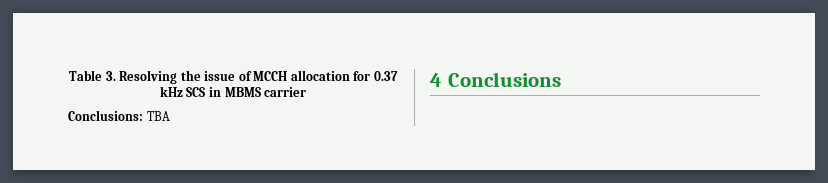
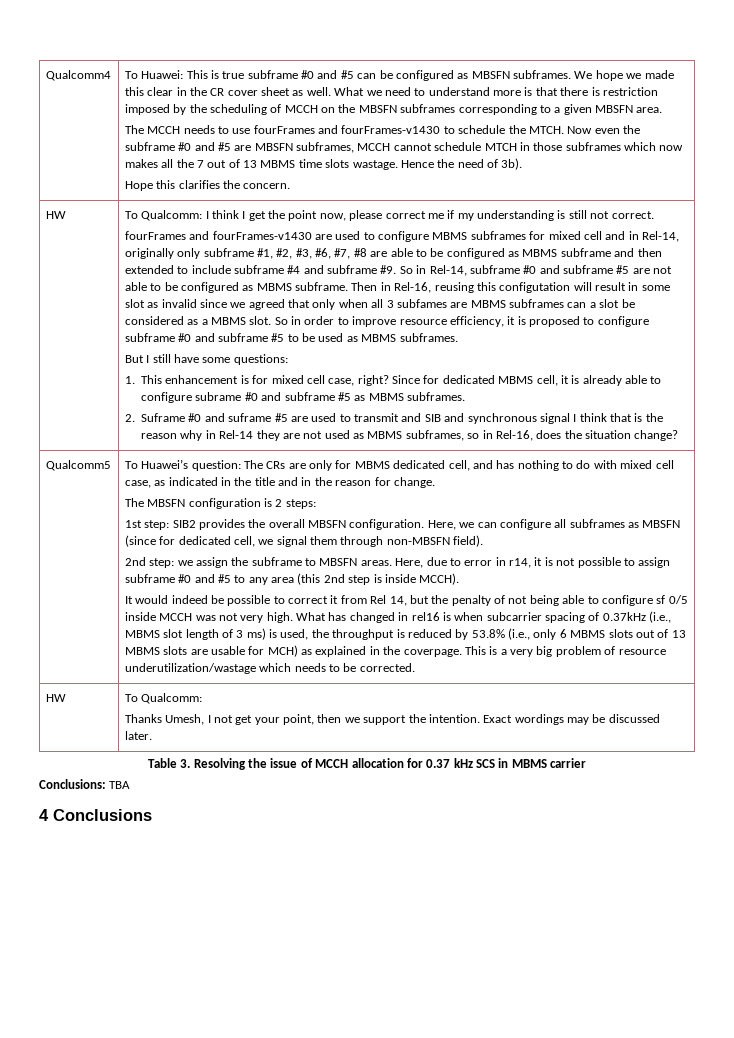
+ Qualcomm4 | To Huawei: This is true subframe #0 and #5 can be configured as MBSFN subframes. We hope we made this clear in the CR cover sheet as well. What we need to understand more is that there is restriction imposed by the scheduling of MCCH on the MBSFN subframes corresponding to a given MBSFN area.
+ The MCCH needs to use fourFrames and fourFrames-v1430 to schedule the MTCH. Now even the subframe #0 and #5 are MBSFN subframes, MCCH cannot schedule MTCH in those subframes which now makes all the 7 out of 13 MBMS time slots wastage. Hence the need of 3b).
+ Hope this clarifies the concern.
+ HW | To Qualcomm: I think I get the point now, please correct me if my understanding is still not correct.
+ fourFrames and fourFrames-v1430 are used to configure MBMS subframes for mixed cell and in Rel-14, originally only subframe #1, #2, #3, #6, #7, #8 are able to be configured as MBMS subframe and then extended to include subframe #4 and subframe #9. So in Rel-14, subframe #0 and subframe #5 are not able to be configured as MBMS subframe. Then in Rel-16, reusing this configutation will result in some slot as invalid since we agreed that only when all 3 subfames are MBMS subframes can a slot be considered as a MBMS slot. So in order to improve resource efficiency, it is proposed to configure subframe #0 and subframe #5 to be used as MBMS subframes.
+ But I still have some questions:
+ 1. This enhancement is for mixed cell case, right? Since for dedicated MBMS cell, it is already able to configure subrame #0 and subframe #5 as MBMS subframes.
+ 2. Suframe #0 and suframe #5 are used to transmit and SIB and synchronous signal I think that is the reason why in Rel-14 they are not used as MBMS subframes, so in Rel-16, does the situation change?
+ Qualcomm5 | To Huawei’s question: The CRs are only for MBMS dedicated cell, and has nothing to do with mixed cell case, as indicated in the title and in the reason for change.
+ The MBSFN configuration is 2 steps:
+ 1st step: SIB2 provides the overall MBSFN configuration. Here, we can configure all subframes as MBSFN (since for dedicated cell, we signal them through non-MBSFN field).
+ 2nd step: we assign the subframe to MBSFN areas. Here, due to error in r14, it is not possible to assign subframe #0 and #5 to any area (this 2nd step is inside MCCH).
+ It would indeed be possible to correct it from Rel 14, but the penalty of not being able to configure sf 0/5 inside MCCH was not very high. What has changed in rel16 is when subcarrier spacing of 0.37kHz (i.e., MBMS slot length of 3 ms) is used, the throughput is reduced by 53.8% (i.e., only 6 MBMS slots out of 13 MBMS slots are usable for MCH) as explained in the coverpage. This is a very big problem of resource underutilization/wastage which needs to be corrected.
+ HW | To Qualcomm:
+ Thanks Umesh, I not get your point, then we support the intention. Exact wordings may be discussed later.

